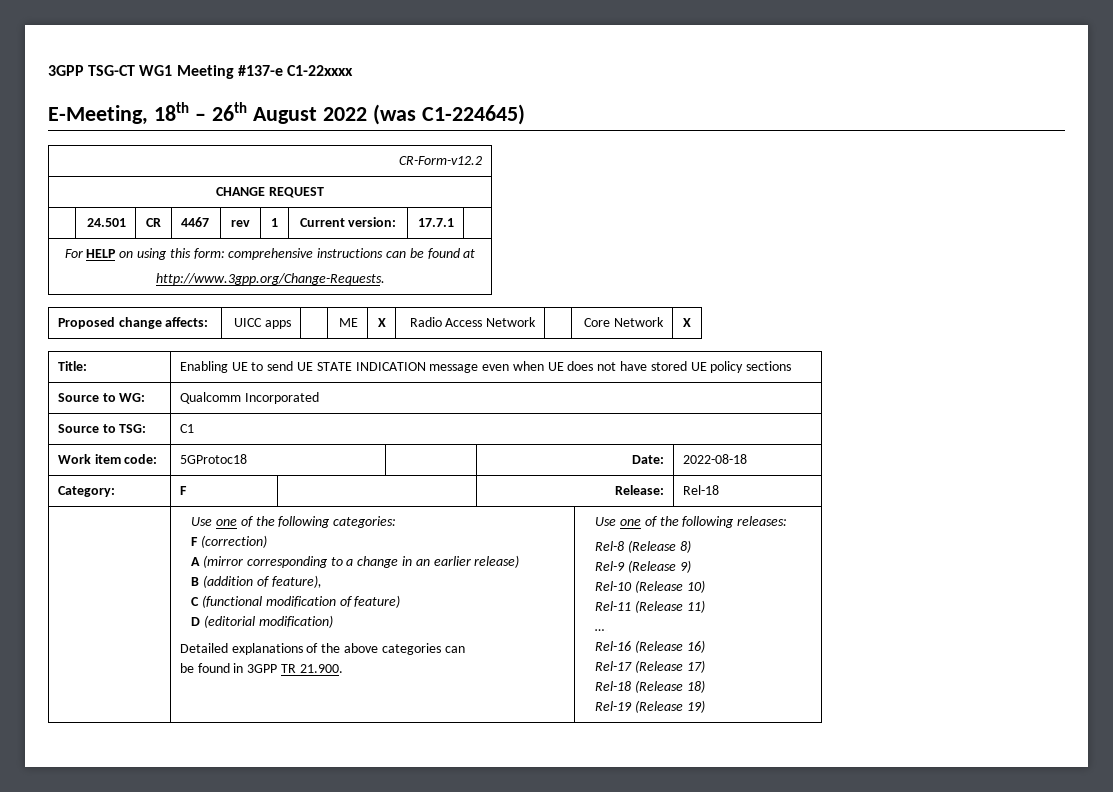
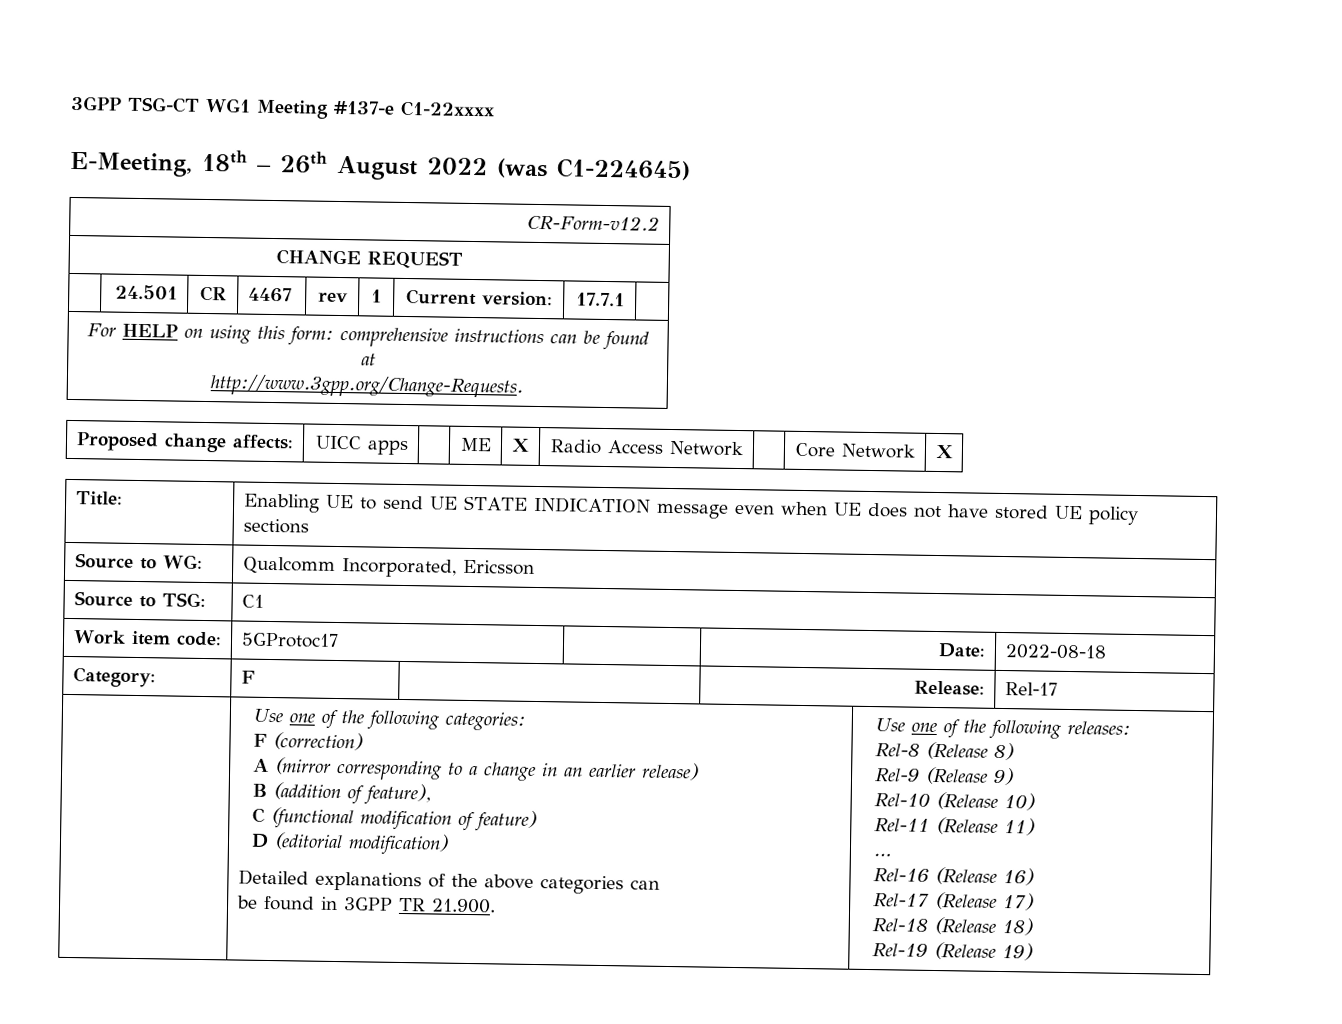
- Source to WG: | Qualcomm Incorporated
+ Source to WG: | Qualcomm Incorporated, Ericsson
- Work item code: | 5GProtoc18 | | Date: | 2022-08-18
+ Work item code: | 5GProtoc17 | | Date: | 2022-08-18
- Category: | F | | Release: | Rel-18
+ Category: | F | | Release: | Rel-17

